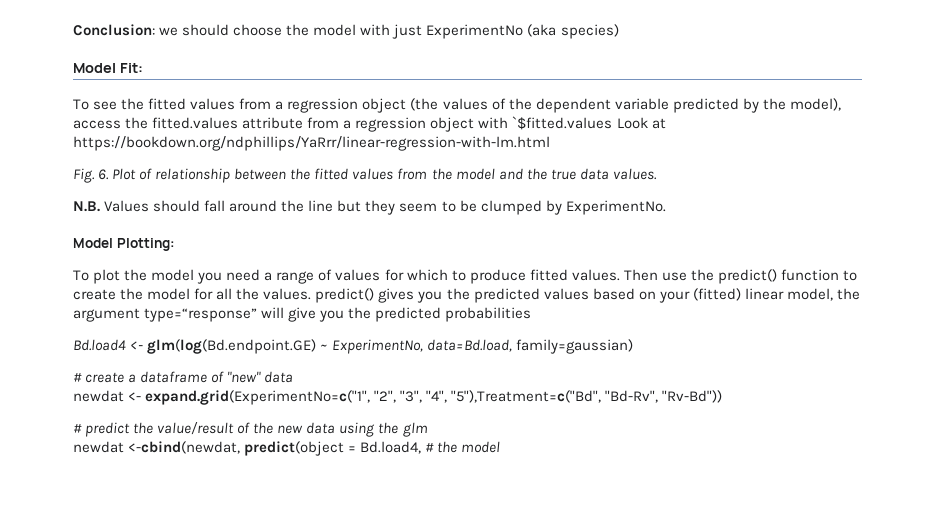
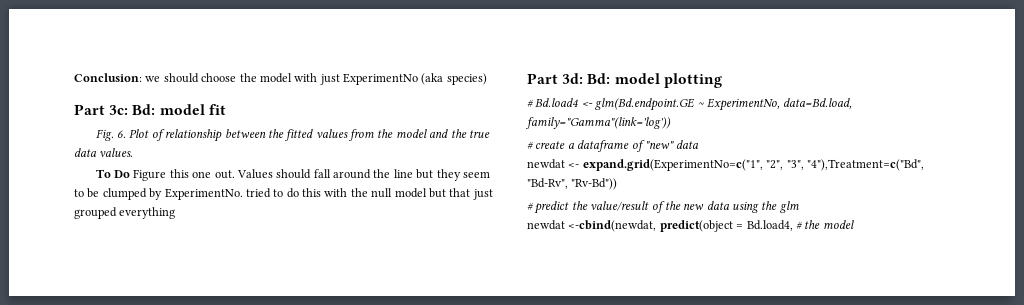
- Model Fit:
- To see the fitted values from a regression object (the values of the dependent variable predicted by the model), access the fitted.values attribute from a regression object with `$fitted.values Look at https://bookdown.org/ndphillips/YaRrr/linear-regression-with-lm.html
+ Part 3c: Bd: model fit
- N.B. Values should fall around the line but they seem to be clumped by ExperimentNo.
- Model Plotting:
- To plot the model you need a range of values for which to produce fitted values. Then use the predict() function to create the model for all the values. predict() gives you the predicted values based on your (fitted) linear model, the argument type=“response” will give you the predicted probabilities
- Bd.load4 <- glm(log(Bd.endpoint.GE) ~ ExperimentNo, data=Bd.load, family=gaussian)
+ To Do Figure this one out. Values should fall around the line but they seem to be clumped by ExperimentNo. tried to do this with the null model but that just grouped everything
+ Part 3d: Bd: model plotting
+ # Bd.load4 <- glm(Bd.endpoint.GE ~ ExperimentNo, data=Bd.load, family="Gamma"(link='log'))
- newdat <- expand.grid(ExperimentNo=c("1", "2", "3", "4", "5"),Treatment=c("Bd", "Bd-Rv", "Rv-Bd"))
+ newdat <- expand.grid(ExperimentNo=c("1", "2", "3", "4"),Treatment=c("Bd", "Bd-Rv", "Rv-Bd"))

